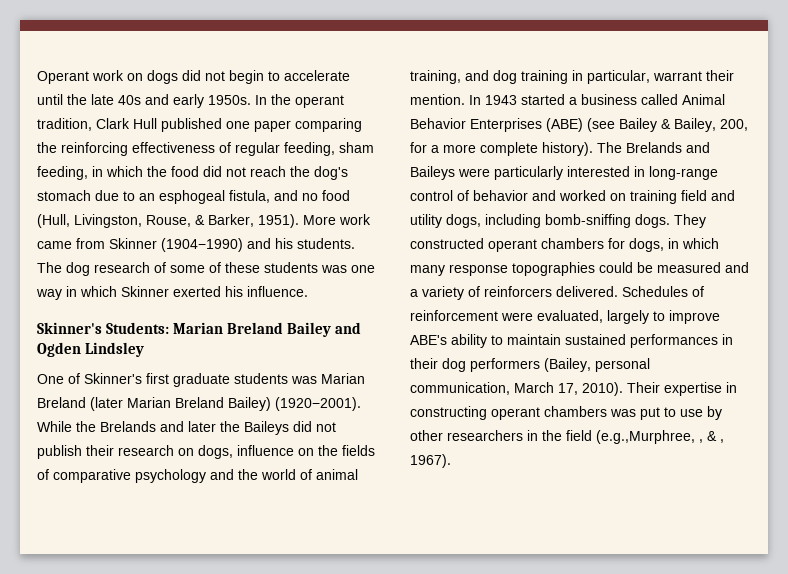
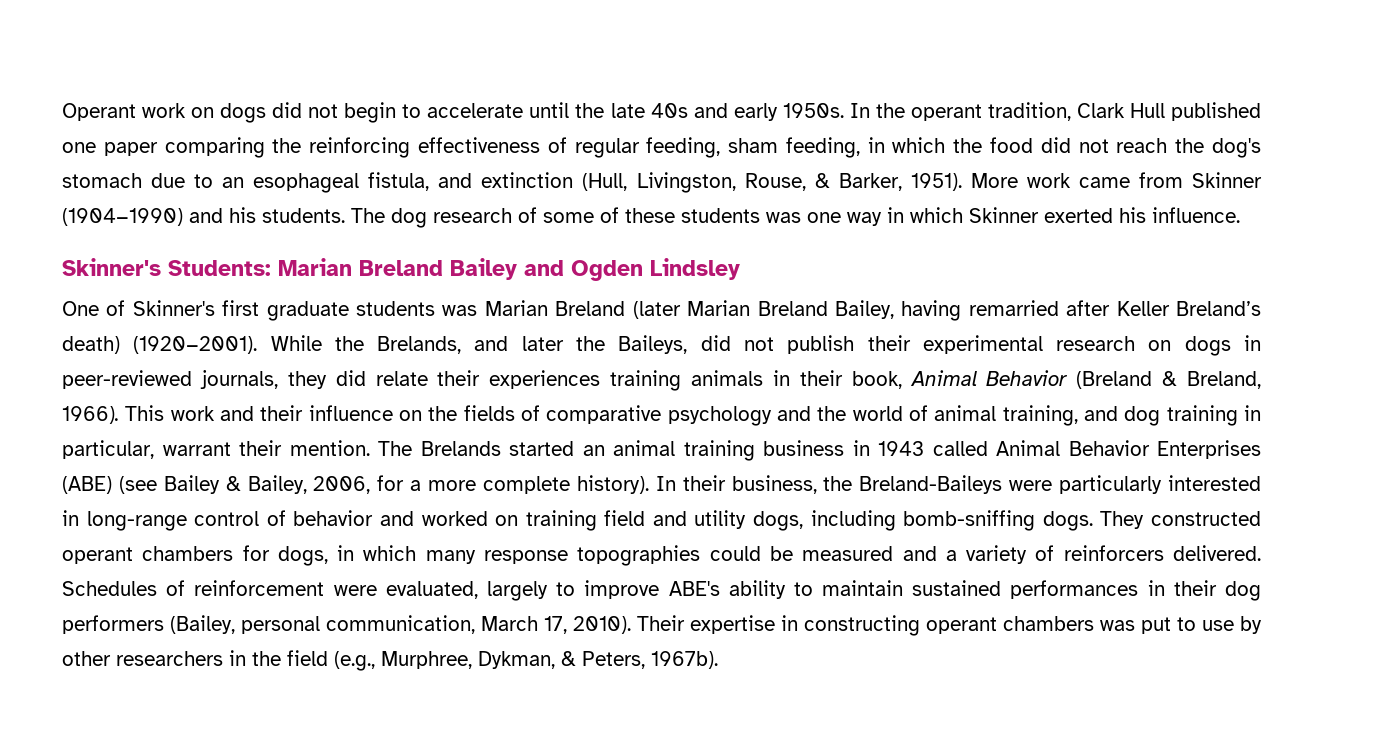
- In the operant tradition, Clark Hull published one paper comparing the reinforcing effectiveness of regular feeding, sham feeding, in which the food did not reach the dog's stomach due to an esphogeal fistula, and no food (Hull, Livingston, Rouse, & Barker, 1951).
+ In the operant tradition, Clark Hull published one paper comparing the reinforcing effectiveness of regular feeding, sham feeding, in which the food did not reach the dog's stomach due to an esophageal fistula, and extinction (Hull, Livingston, Rouse, & Barker, 1951).
- One of Skinner's first graduate students was Marian Breland (later Marian Breland Bailey) (1920−2001).
+ One of Skinner's first graduate students was Marian Breland (later Marian Breland Bailey, having remarried after Keller Breland’s death) (1920−2001).
- While the Brelands and later the Baileys did not publish their research on dogs, influence on the fields of comparative psychology and the world of animal training, and dog training in particular, warrant their mention.
+ While the Brelands, and later the Baileys, did not publish their experimental research on dogs in peer-reviewed journals, they did relate their experiences training animals in their book, Animal Behavior (Breland & Breland, 1966). This work and their influence on the fields of comparative psychology and the world of animal training, and dog training in particular, warrant their mention.
- In 1943 started a business called Animal Behavior Enterprises (ABE) (see Bailey & Bailey, 200, for a more complete history).
+ The Brelands started an animal training business in 1943 called Animal Behavior Enterprises (ABE) (see Bailey & Bailey, 2006, for a more complete history).
- The Brelands and Baileys were particularly interested in long-range control of behavior and worked on training field and utility dogs, including bomb-sniffing dogs.
+ In their business, the Breland-Baileys were particularly interested in long-range control of behavior and worked on training field and utility dogs, including bomb-sniffing dogs.
- Their expertise in constructing operant chambers was put to use by other researchers in the field (e.g.,Murphree, , & , 1967).
+ Their expertise in constructing operant chambers was put to use by other researchers in the field (e.g., Murphree, Dykman, & Peters, 1967b).

